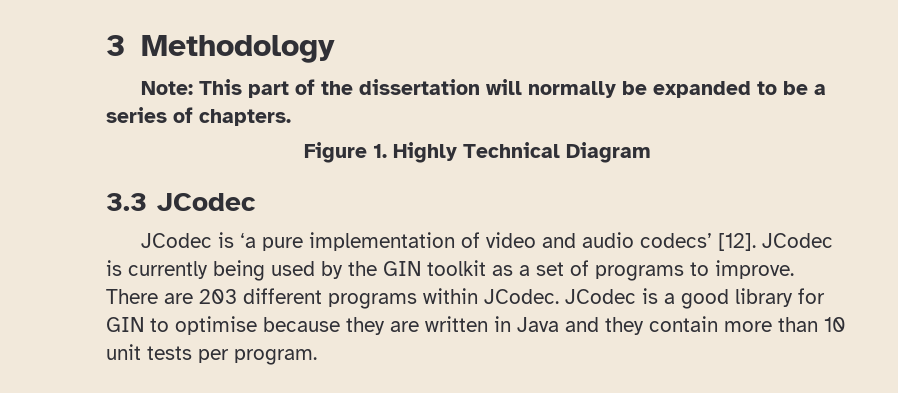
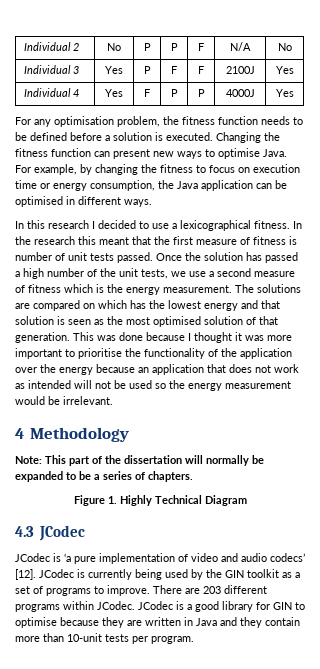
- 3 Methodology
+ Individual 2 | No | P | P | F | N/A | No
+ Individual 3 | Yes | P | F | F | 2100J | Yes
+ Individual 4 | Yes | F | P | P | 4000J | Yes
+ For any optimisation problem, the fitness function needs to be defined before a solution is executed. Changing the fitness function can present new ways to optimise Java. For example, by changing the fitness to focus on execution time or energy consumption, the Java application can be optimised in different ways.
+ In this research I decided to use a lexicographical fitness. In the research this meant that the first measure of fitness is number of unit tests passed. Once the solution has passed a high number of the unit tests, we use a second measure of fitness which is the energy measurement. The solutions are compared on which has the lowest energy and that solution is seen as the most optimised solution of that generation. This was done because I thought it was more important to prioritise the functionality of the application over the energy because an application that does not work as intended will not be used so the energy measurement would be irrelevant.
+ 4 Methodology
- 3.3 JCodec
+ 4.3 JCodec
- JCodec is a good library for GIN to optimise because they are written in Java and they contain more than 10 unit tests per program.
+ JCodec is a good library for GIN to optimise because they are written in Java and they contain more than 10-unit tests per program.

